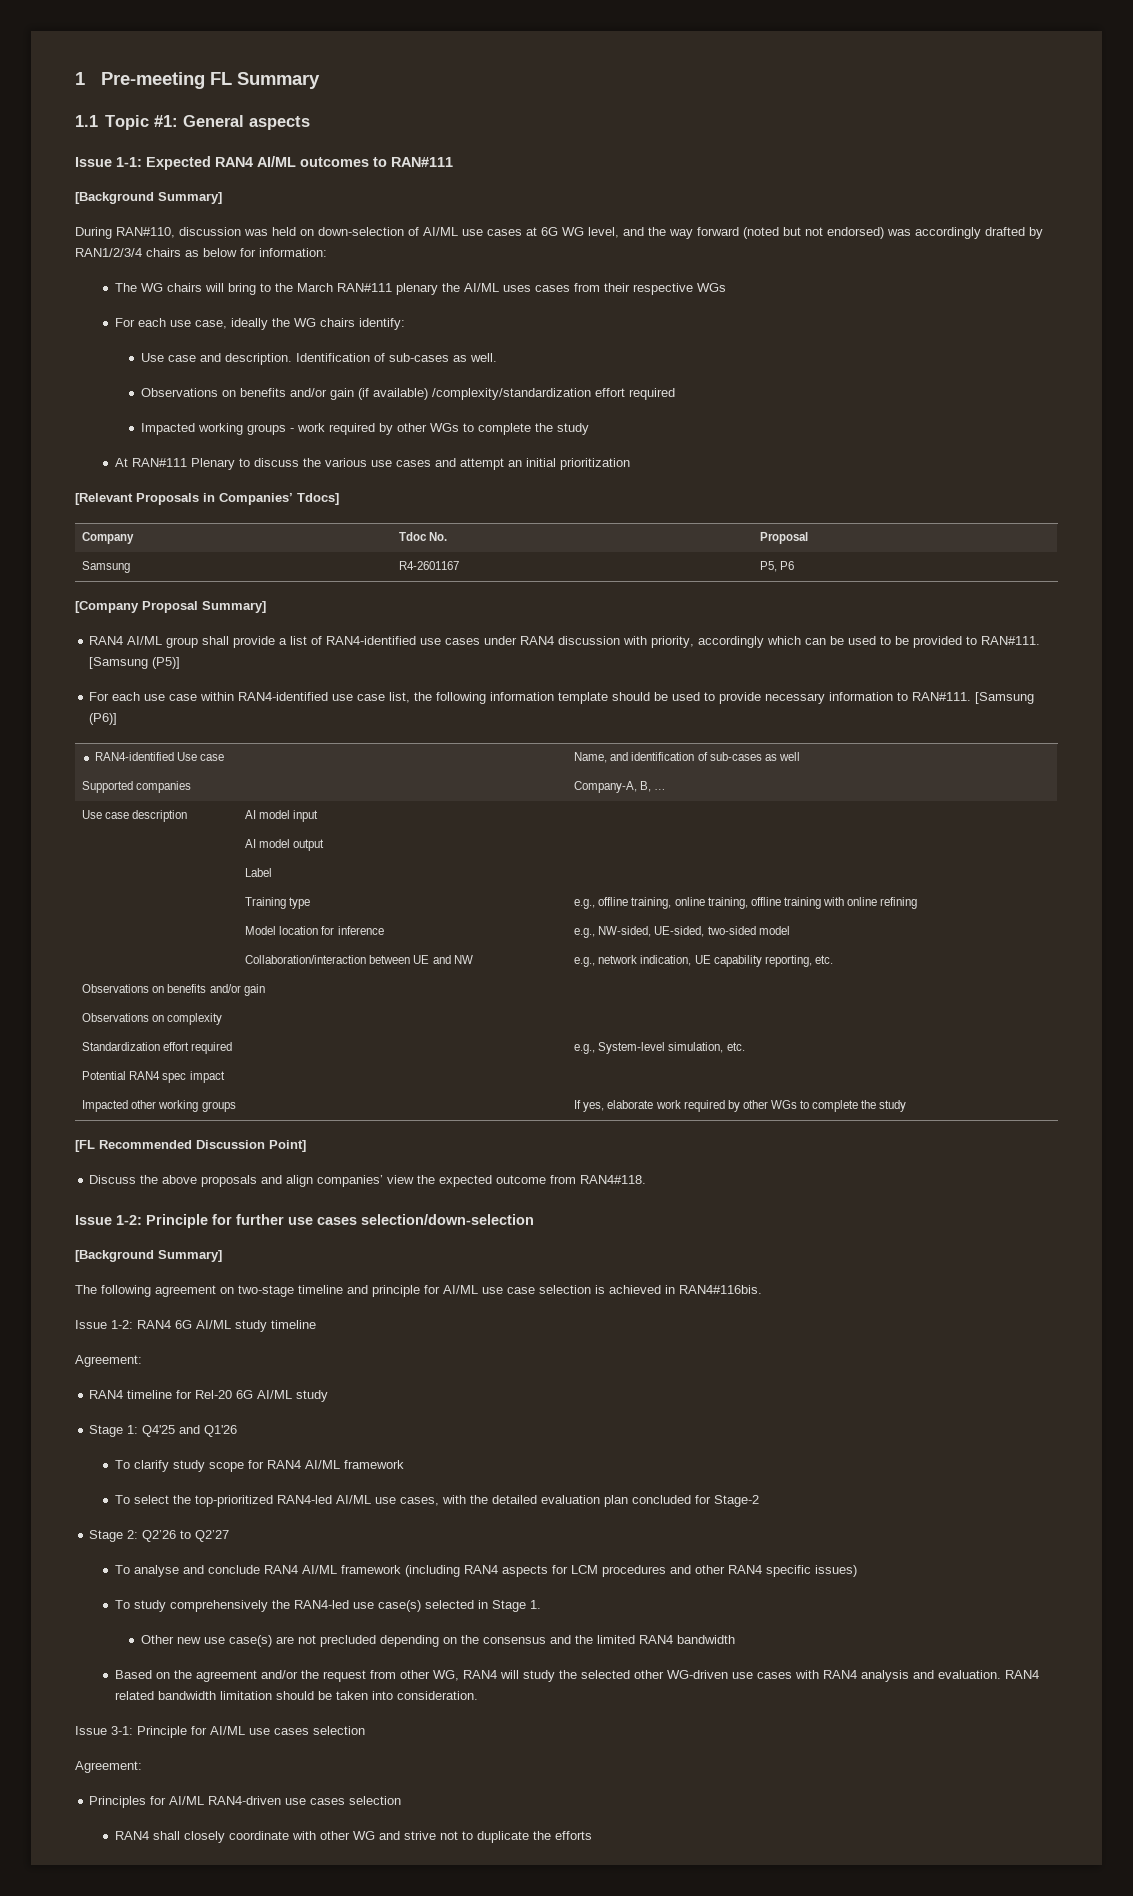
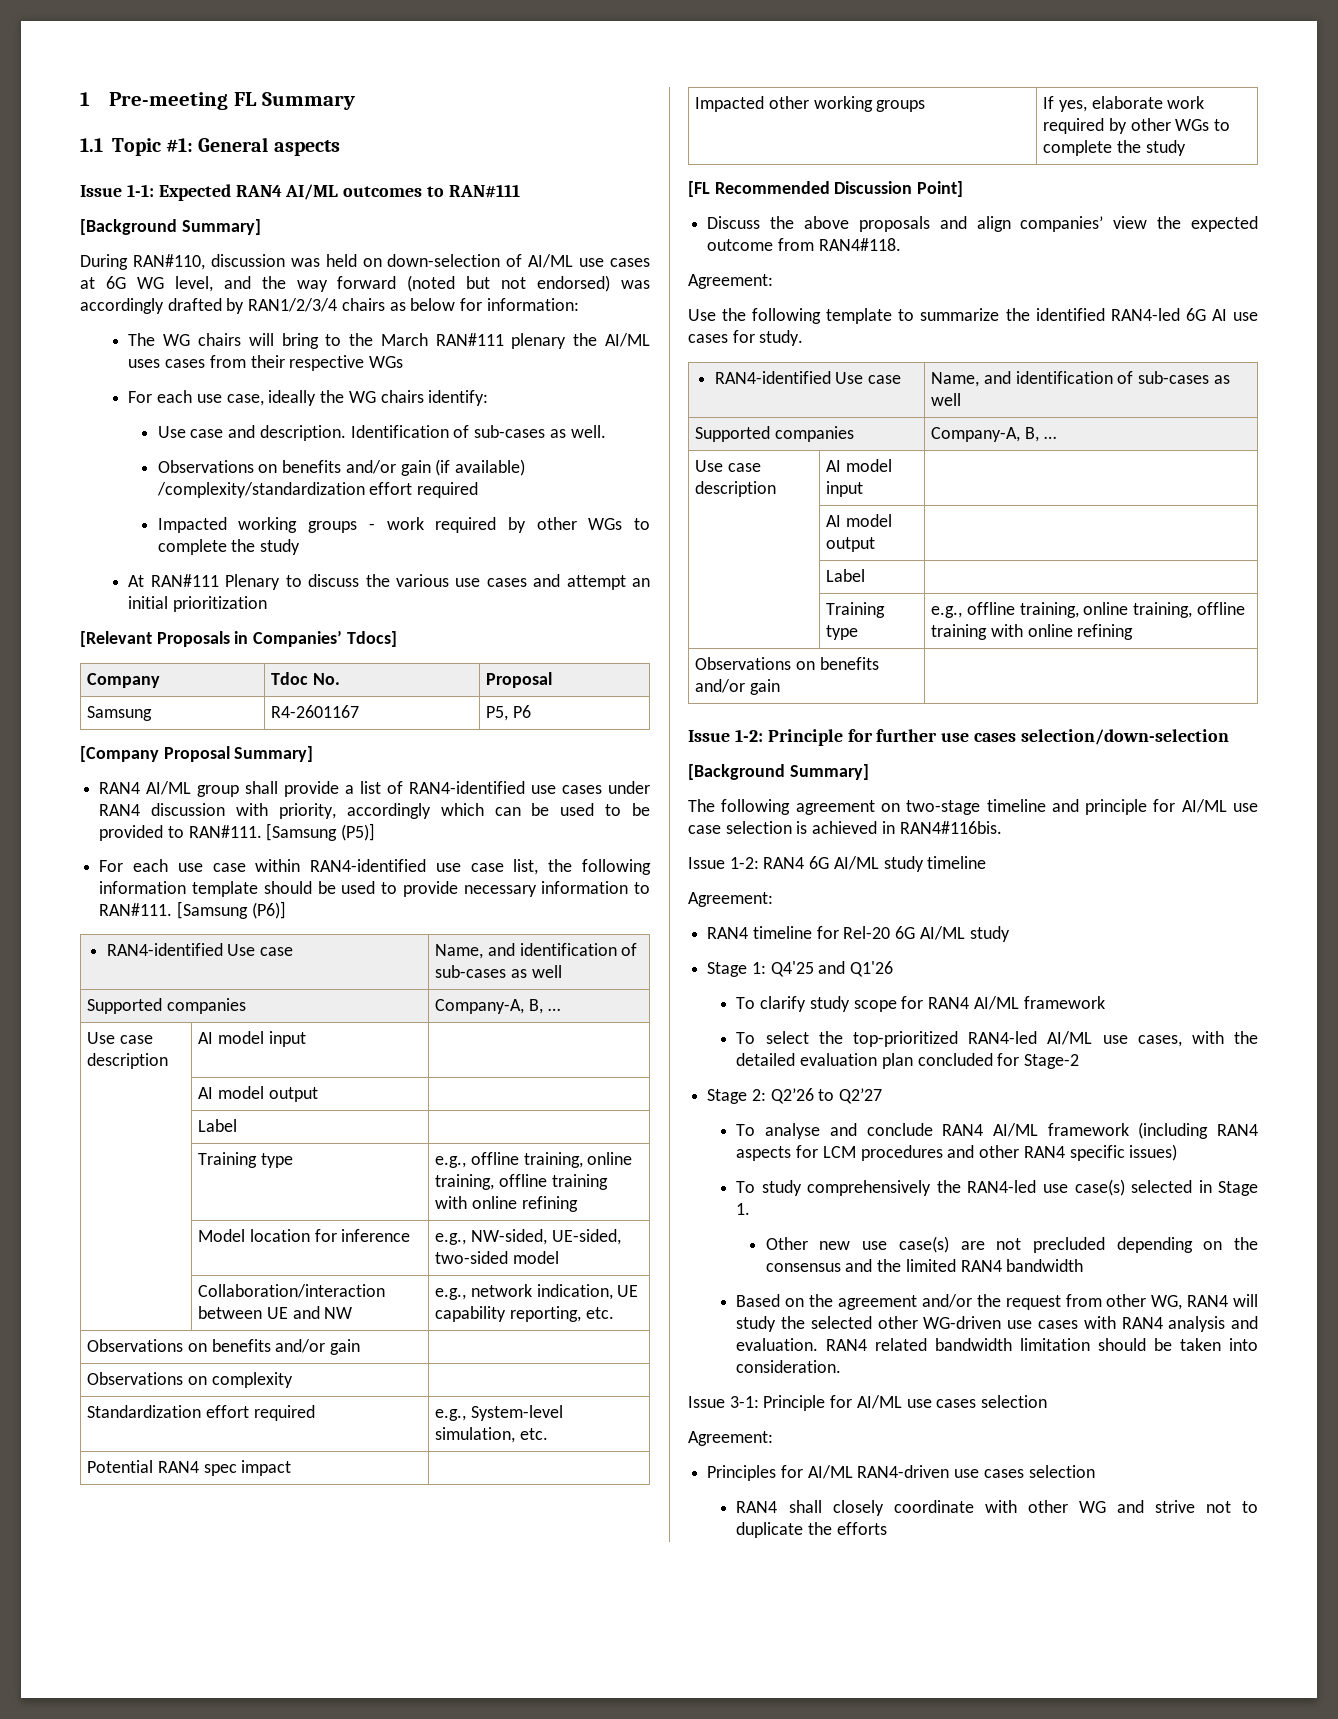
  Discuss the above proposals and align companies’ view the expected outcome from RAN4#118.
+ Agreement:
+ Use the following template to summarize the identified RAN4-led 6G AI use cases for study.
+ RAN4-identified Use case | Name, and identification of sub-cases as well
+ Supported companies | Company-A, B, …
+ Use case description | AI model input |
+ | AI model output |
+ | Label |
+ | Training type | e.g., offline training, online training, offline training with online refining
+ Observations on benefits and/or gain |

